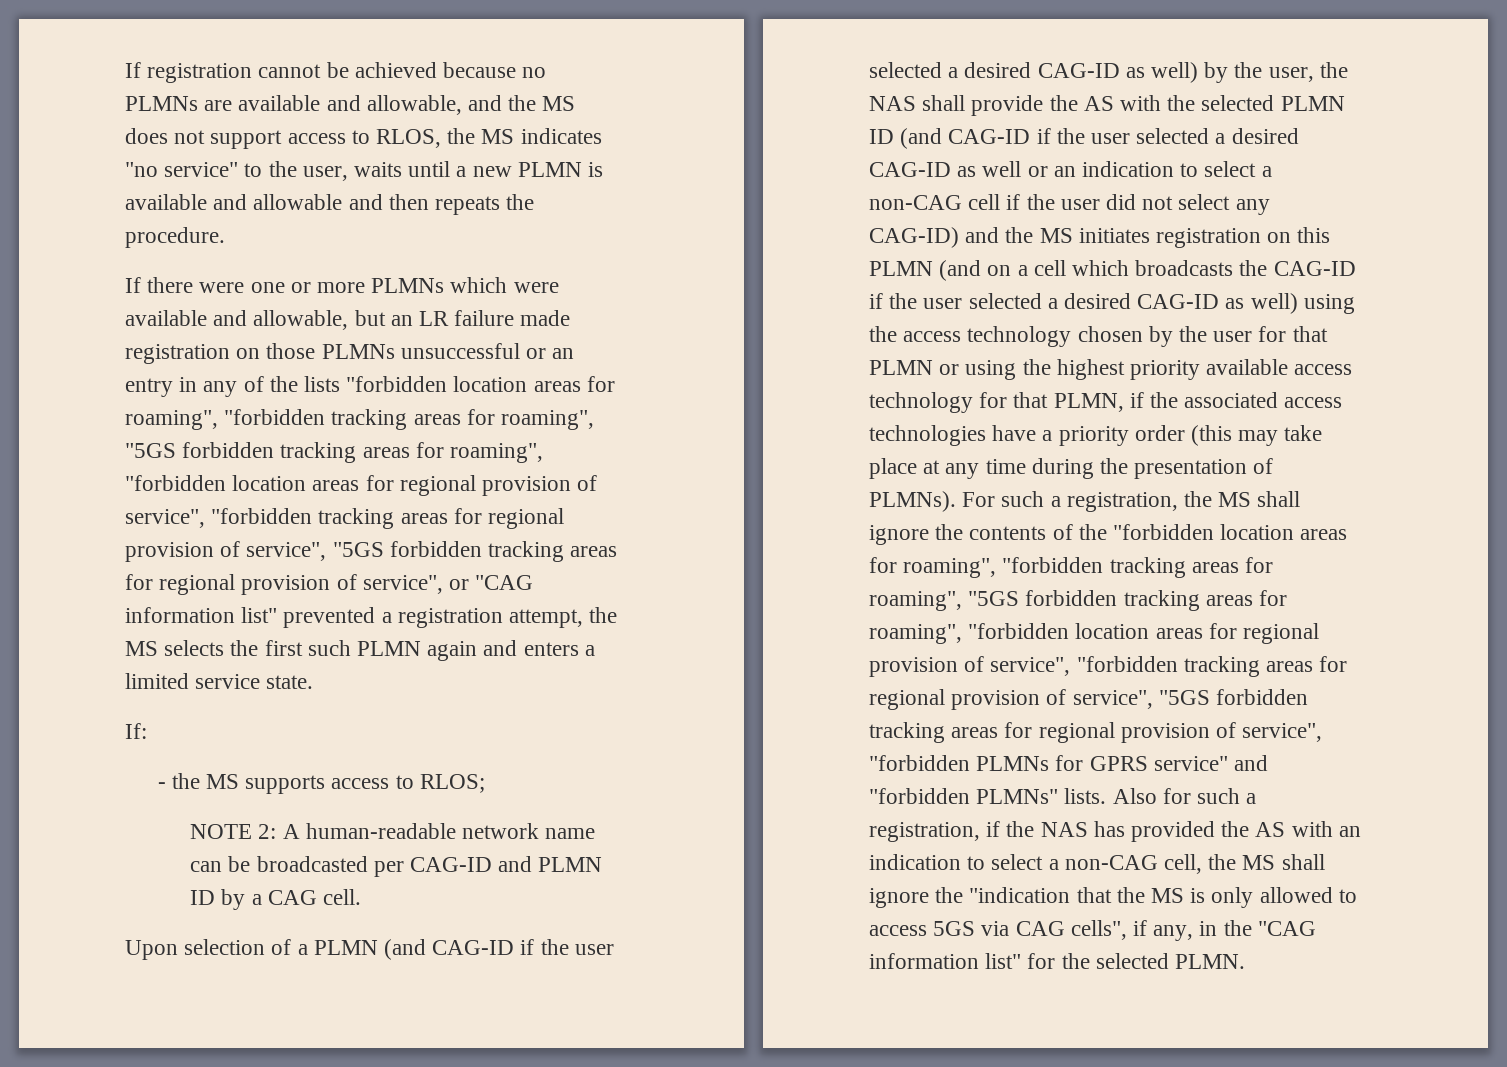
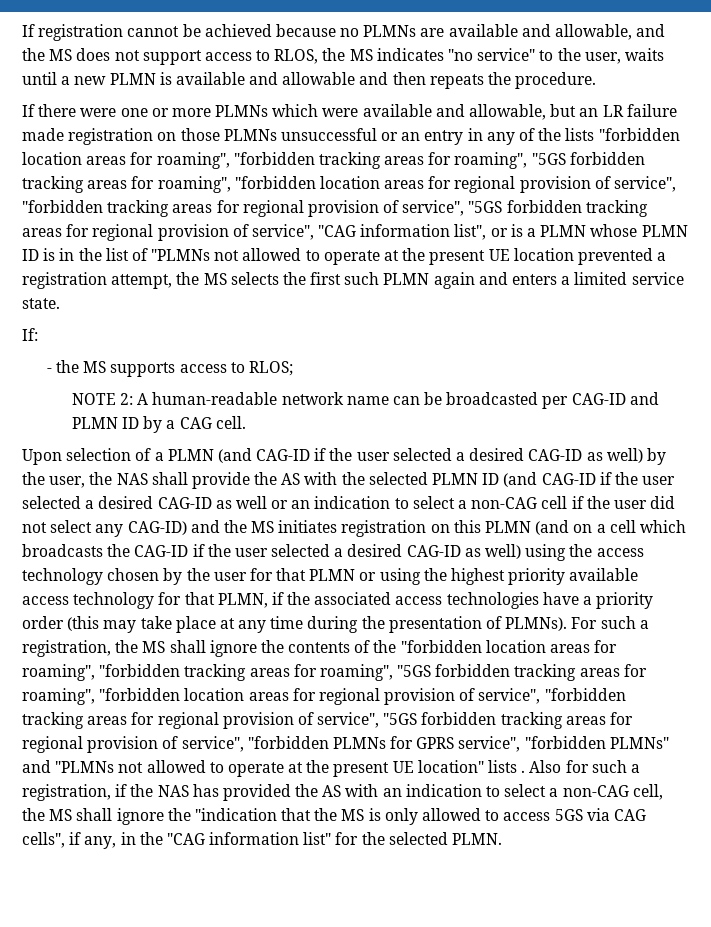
- If there were one or more PLMNs which were available and allowable, but an LR failure made registration on those PLMNs unsuccessful or an entry in any of the lists "forbidden location areas for roaming", "forbidden tracking areas for roaming", "5GS forbidden tracking areas for roaming", "forbidden location areas for regional provision of service", "forbidden tracking areas for regional provision of service", "5GS forbidden tracking areas for regional provision of service", or "CAG information list" prevented a registration attempt, the MS selects the first such PLMN again and enters a limited service state.
+ If there were one or more PLMNs which were available and allowable, but an LR failure made registration on those PLMNs unsuccessful or an entry in any of the lists "forbidden location areas for roaming", "forbidden tracking areas for roaming", "5GS forbidden tracking areas for roaming", "forbidden location areas for regional provision of service", "forbidden tracking areas for regional provision of service", "5GS forbidden tracking areas for regional provision of service", "CAG information list", or is a PLMN whose PLMN ID is in the list of "PLMNs not allowed to operate at the present UE location prevented a registration attempt, the MS selects the first such PLMN again and enters a limited service state.
- For such a registration, the MS shall ignore the contents of the "forbidden location areas for roaming", "forbidden tracking areas for roaming", "5GS forbidden tracking areas for roaming", "forbidden location areas for regional provision of service", "forbidden tracking areas for regional provision of service", "5GS forbidden tracking areas for regional provision of service", "forbidden PLMNs for GPRS service" and "forbidden PLMNs" lists.
+ For such a registration, the MS shall ignore the contents of the "forbidden location areas for roaming", "forbidden tracking areas for roaming", "5GS forbidden tracking areas for roaming", "forbidden location areas for regional provision of service", "forbidden tracking areas for regional provision of service", "5GS forbidden tracking areas for regional provision of service", "forbidden PLMNs for GPRS service", "forbidden PLMNs" and "PLMNs not allowed to operate at the present UE location" lists .

